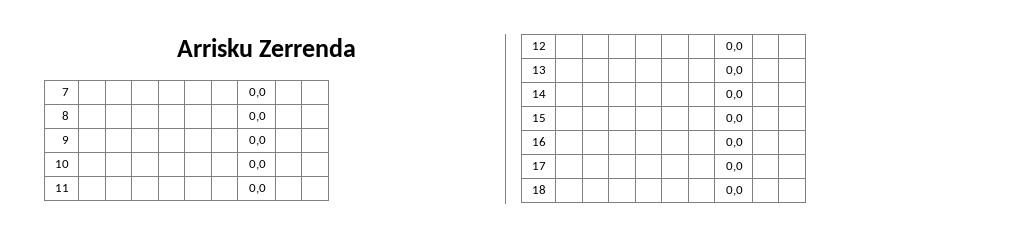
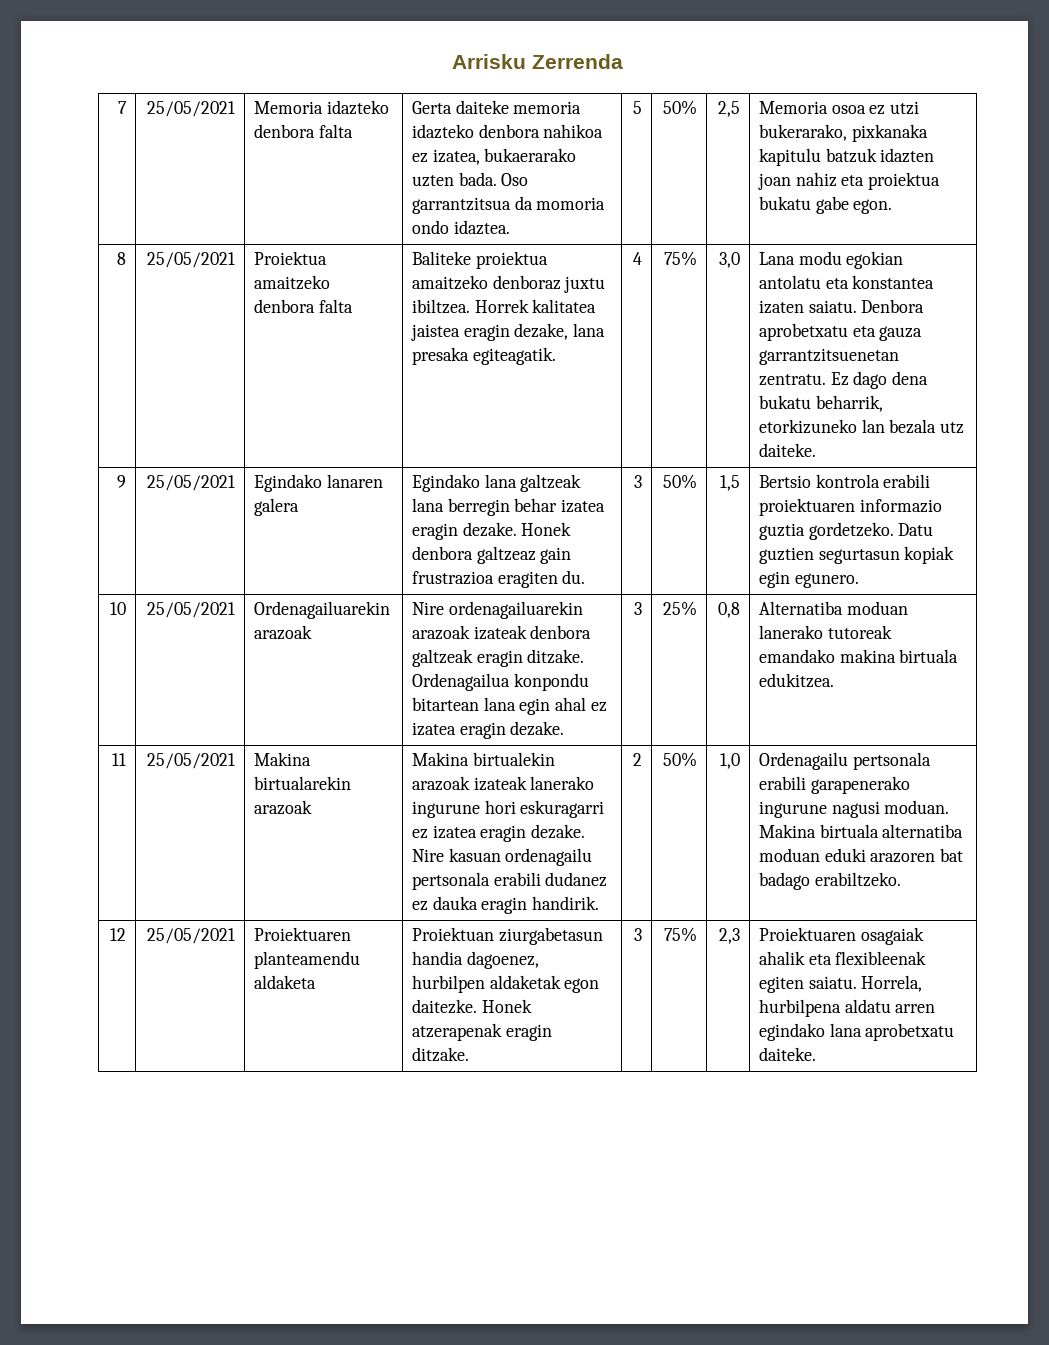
- 7 | | | | | | | 0,0 | |
- 8 | | | | | | | 0,0 | |
- 9 | | | | | | | 0,0 | |
- 10 | | | | | | | 0,0 | |
- 11 | | | | | | | 0,0 | |
- 12 | | | | | | | 0,0 | |
- 13 | | | | | | | 0,0 | |
- 14 | | | | | | | 0,0 | |
- 15 | | | | | | | 0,0 | |
- 16 | | | | | | | 0,0 | |
- 17 | | | | | | | 0,0 | |
- 18 | | | | | | | 0,0 | |
+ 7 | 25/05/2021 | Memoria idazteko denbora falta | Gerta daiteke memoria idazteko denbora nahikoa ez izatea, bukaerarako uzten bada. Oso garrantzitsua da momoria ondo idaztea. | 5 | 50% | 2,5 | Memoria osoa ez utzi bukerarako, pixkanaka kapitulu batzuk idazten joan nahiz eta proiektua bukatu gabe egon.
+ 8 | 25/05/2021 | Proiektua amaitzeko denbora falta | Baliteke proiektua amaitzeko denboraz juxtu ibiltzea. Horrek kalitatea jaistea eragin dezake, lana presaka egiteagatik. | 4 | 75% | 3,0 | Lana modu egokian antolatu eta konstantea izaten saiatu. Denbora aprobetxatu eta gauza garrantzitsuenetan zentratu. Ez dago dena bukatu beharrik, etorkizuneko lan bezala utz daiteke.
+ 9 | 25/05/2021 | Egindako lanaren galera | Egindako lana galtzeak lana berregin behar izatea eragin dezake. Honek denbora galtzeaz gain frustrazioa eragiten du. | 3 | 50% | 1,5 | Bertsio kontrola erabili proiektuaren informazio guztia gordetzeko. Datu guztien segurtasun kopiak egin egunero.
+ 10 | 25/05/2021 | Ordenagailuarekin arazoak | Nire ordenagailuarekin arazoak izateak denbora galtzeak eragin ditzake. Ordenagailua konpondu bitartean lana egin ahal ez izatea eragin dezake. | 3 | 25% | 0,8 | Alternatiba moduan lanerako tutoreak emandako makina birtuala edukitzea.
+ 11 | 25/05/2021 | Makina birtualarekin arazoak | Makina birtualekin arazoak izateak lanerako ingurune hori eskuragarri ez izatea eragin dezake. Nire kasuan ordenagailu pertsonala erabili dudanez ez dauka eragin handirik. | 2 | 50% | 1,0 | Ordenagailu pertsonala erabili garapenerako ingurune nagusi moduan. Makina birtuala alternatiba moduan eduki arazoren bat badago erabiltzeko.
+ 12 | 25/05/2021 | Proiektuaren planteamendu aldaketa | Proiektuan ziurgabetasun handia dagoenez, hurbilpen aldaketak egon daitezke. Honek atzerapenak eragin ditzake. | 3 | 75% | 2,3 | Proiektuaren osagaiak ahalik eta flexibleenak egiten saiatu. Horrela, hurbilpena aldatu arren egindako lana aprobetxatu daiteke.

